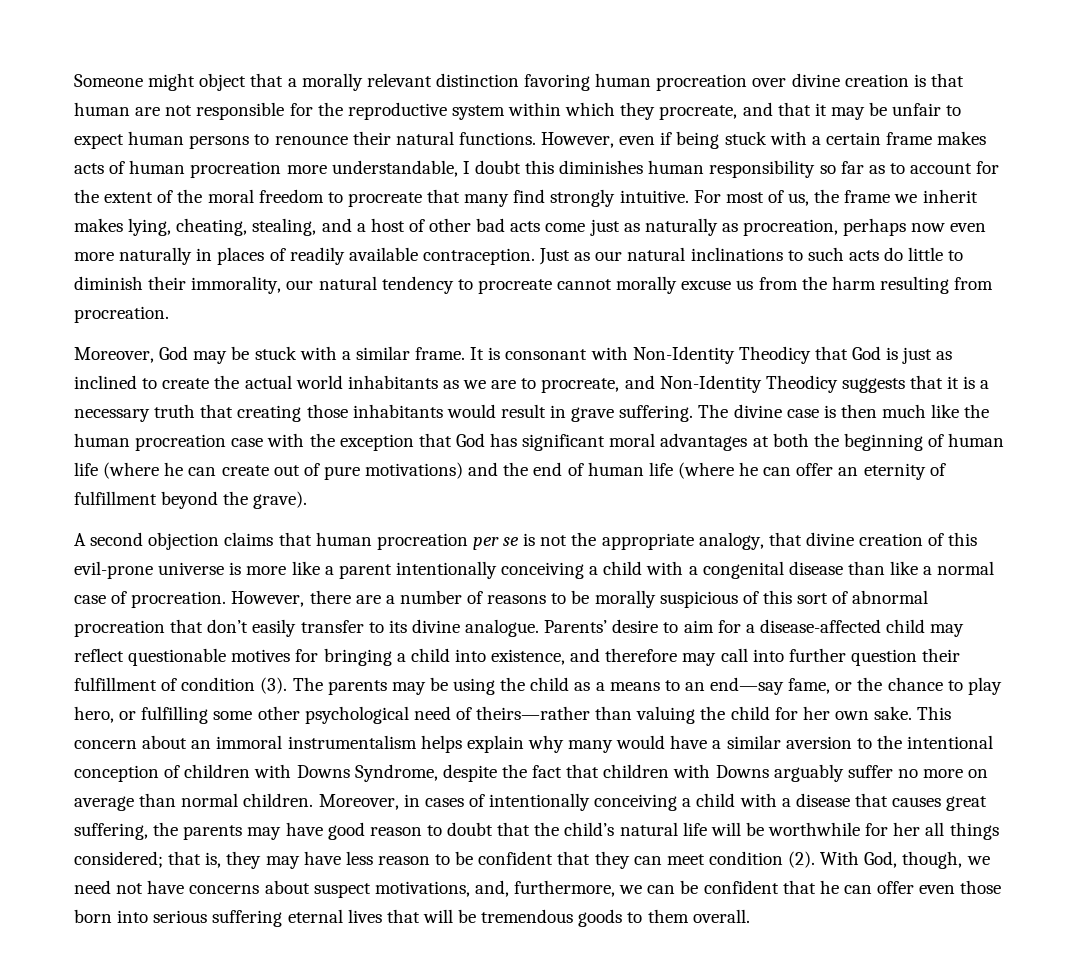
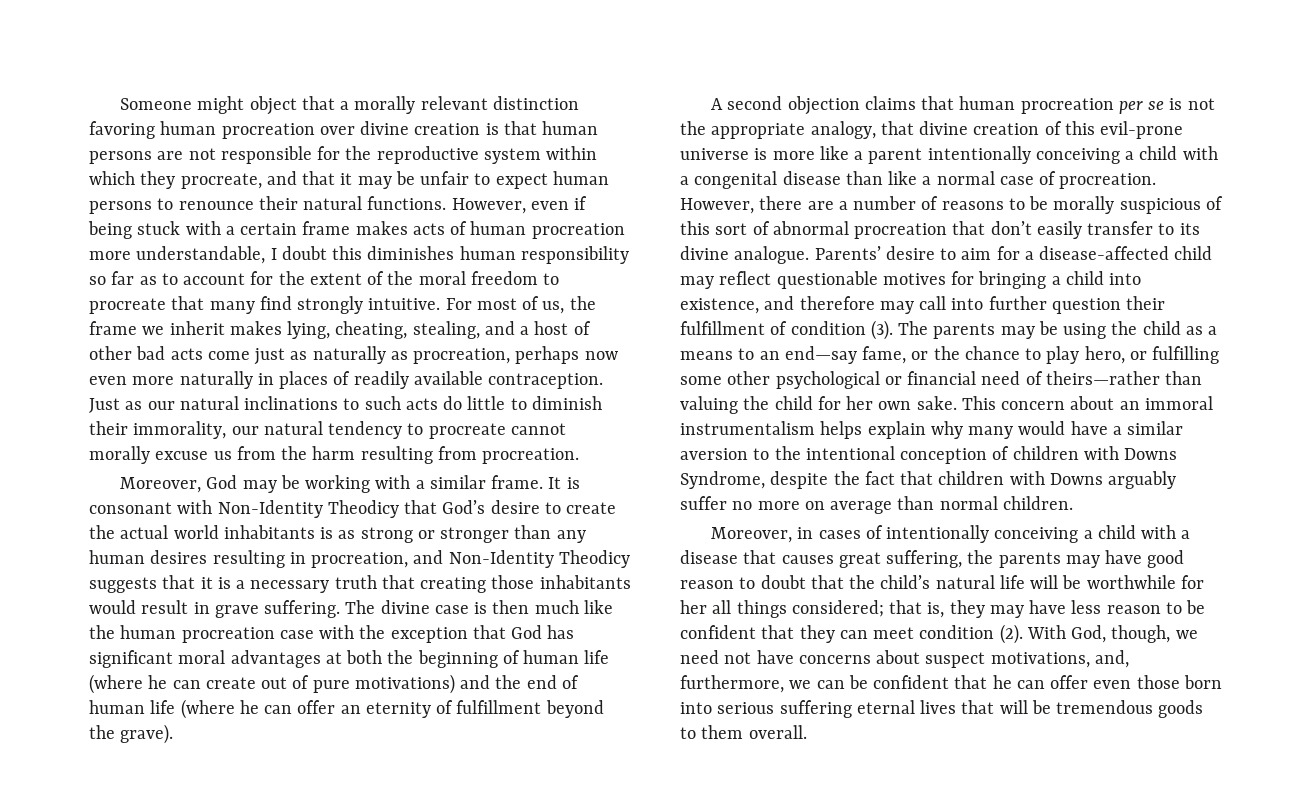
- Someone might object that a morally relevant distinction favoring human procreation over divine creation is that human are not responsible for the reproductive system within which they procreate, and that it may be unfair to expect human persons to renounce their natural functions.
+ Someone might object that a morally relevant distinction favoring human procreation over divine creation is that human persons are not responsible for the reproductive system within which they procreate, and that it may be unfair to expect human persons to renounce their natural functions.
- Moreover, God may be stuck with a similar frame.
+ Moreover, God may be working with a similar frame.
- It is consonant with Non-Identity Theodicy that God is just as inclined to create the actual world inhabitants as we are to procreate, and Non-Identity Theodicy suggests that it is a necessary truth that creating those inhabitants would result in grave suffering.
+ It is consonant with Non-Identity Theodicy that God’s desire to create the actual world inhabitants is as strong or stronger than any human desires resulting in procreation, and Non-Identity Theodicy suggests that it is a necessary truth that creating those inhabitants would result in grave suffering.
- The parents may be using the child as a means to an end—say fame, or the chance to play hero, or fulfilling some other psychological need of theirs—rather than valuing the child for her own sake.
+ The parents may be using the child as a means to an end—say fame, or the chance to play hero, or fulfilling some other psychological or financial need of theirs—rather than valuing the child for her own sake.
- This concern about an immoral instrumentalism helps explain why many would have a similar aversion to the intentional conception of children with Downs Syndrome, despite the fact that children with Downs arguably suffer no more on average than normal children. Moreover, in cases of intentionally conceiving a child with a disease that causes great suffering, the parents may have good reason to doubt that the child’s natural life will be worthwhile for her all things considered;
+ This concern about an immoral instrumentalism helps explain why many would have a similar aversion to the intentional conception of children with Downs Syndrome, despite the fact that children with Downs arguably suffer no more on average than normal children.
+ Moreover, in cases of intentionally conceiving a child with a disease that causes great suffering, the parents may have good reason to doubt that the child’s natural life will be worthwhile for her all things considered;

